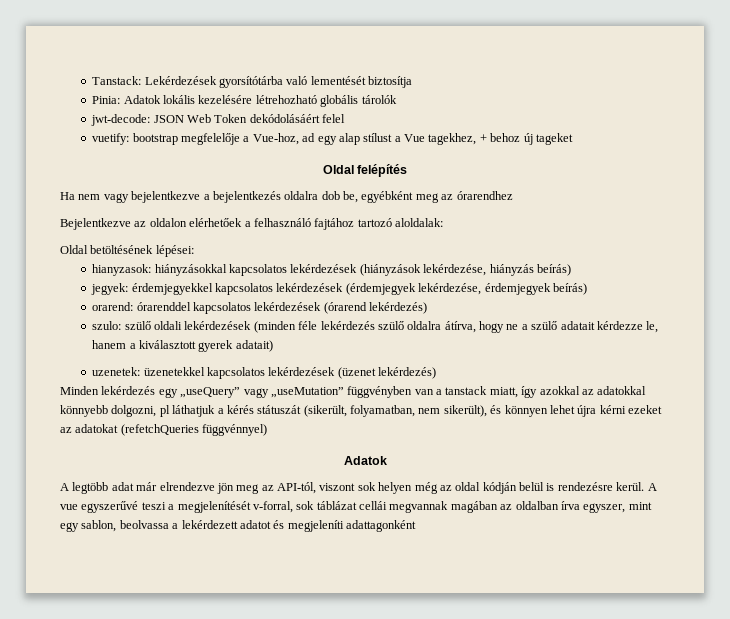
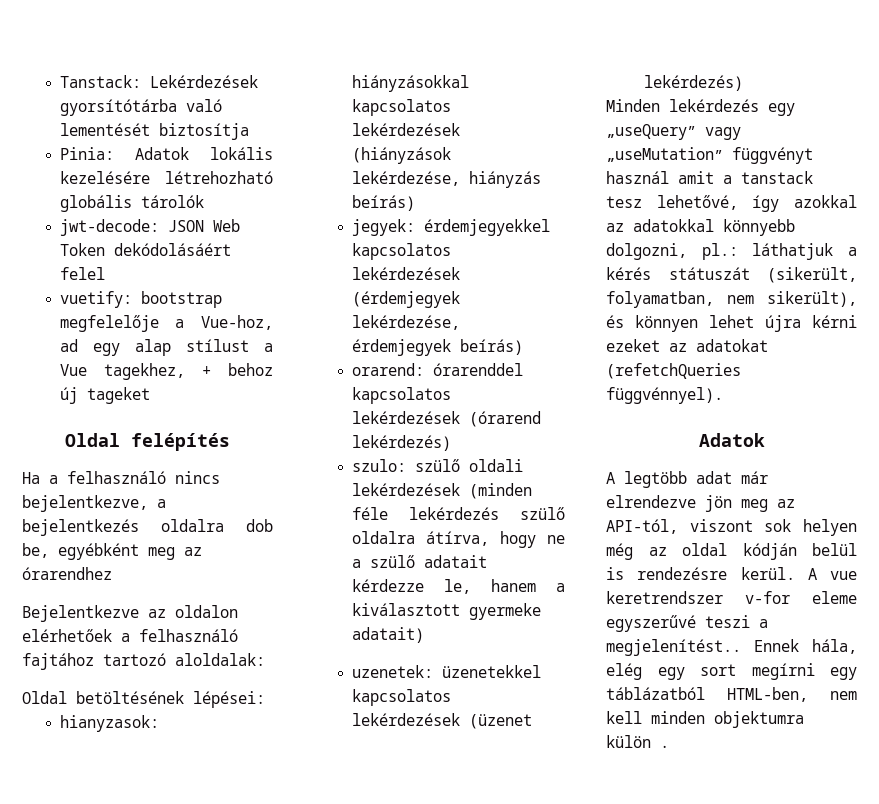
- Ha nem vagy bejelentkezve a bejelentkezés oldalra dob be, egyébként meg az órarendhez
+ Ha a felhasználó nincs bejelentkezve, a bejelentkezés oldalra dob be, egyébként meg az órarendhez
- szulo: szülő oldali lekérdezések (minden féle lekérdezés szülő oldalra átírva, hogy ne a szülő adatait kérdezze le, hanem a kiválasztott gyerek adatait)
+ szulo: szülő oldali lekérdezések (minden féle lekérdezés szülő oldalra átírva, hogy ne a szülő adatait kérdezze le, hanem a kiválasztott gyermeke adatait)
- Minden lekérdezés egy „useQuery” vagy „useMutation” függvényben van a tanstack miatt, így azokkal az adatokkal könnyebb dolgozni, pl láthatjuk a kérés státuszát (sikerült, folyamatban, nem sikerült), és könnyen lehet újra kérni ezeket az adatokat (refetchQueries függvénnyel)
+ Minden lekérdezés egy „useQuery” vagy „useMutation” függvényt használ amit a tanstack tesz lehetővé, így azokkal az adatokkal könnyebb dolgozni, pl.: láthatjuk a kérés státuszát (sikerült, folyamatban, nem sikerült), és könnyen lehet újra kérni ezeket az adatokat (refetchQueries függvénnyel).
- A vue egyszerűvé teszi a megjelenítését v-forral, sok táblázat cellái megvannak magában az oldalban írva egyszer, mint egy sablon, beolvassa a lekérdezett adatot és megjeleníti adattagonként
+ A vue keretrendszer v-for eleme egyszerűvé teszi a megjelenítést.. Ennek hála, elég egy sort megírni egy táblázatból HTML-ben, nem kell minden objektumra külön .

